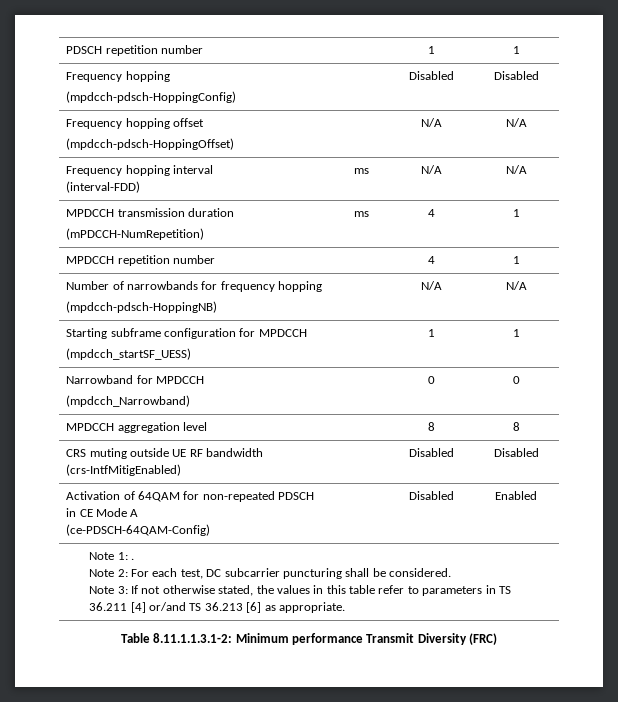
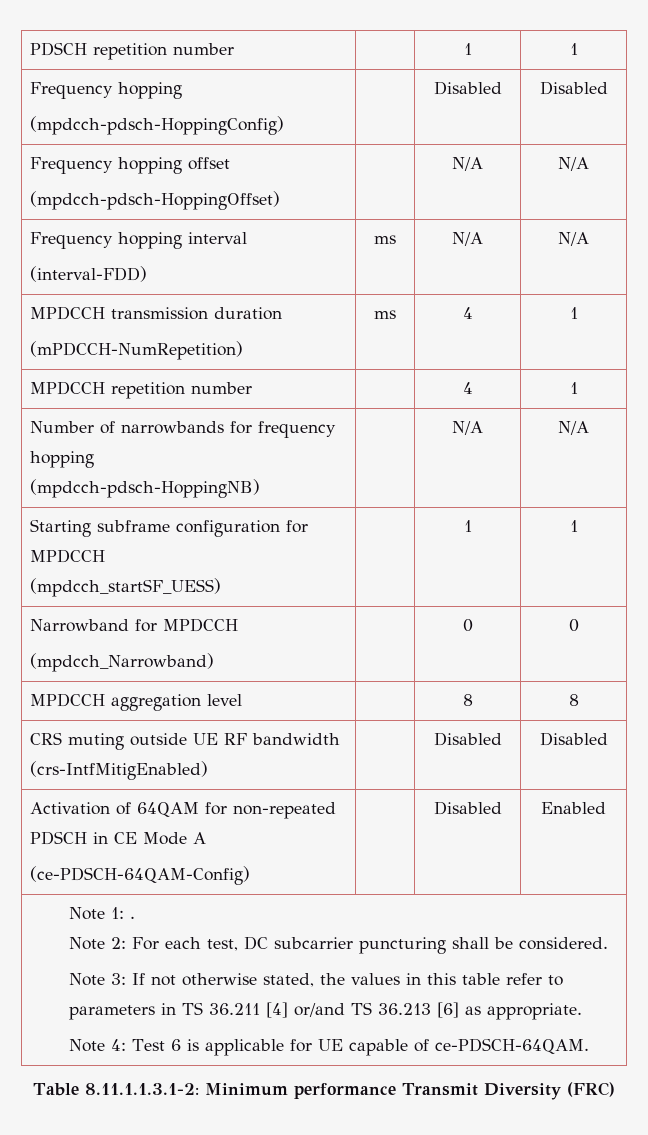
+ Note 4: Test 6 is applicable for UE capable of ce-PDSCH-64QAM.

